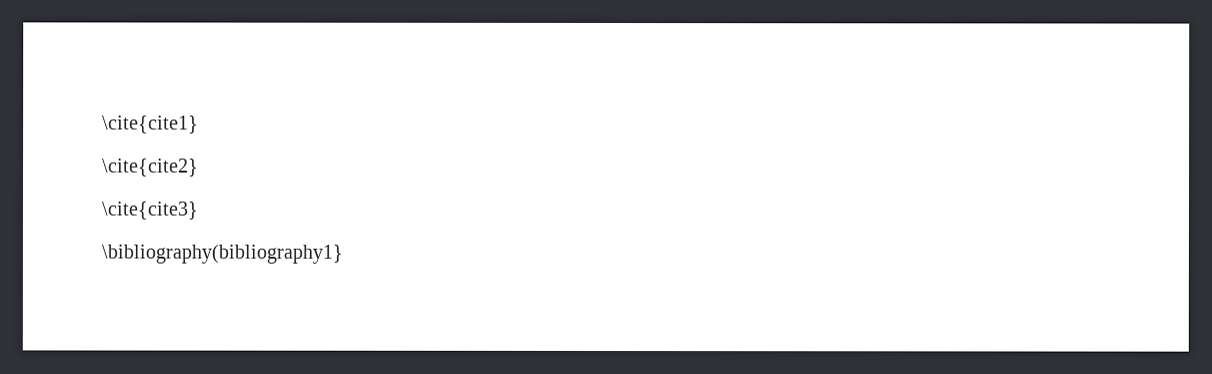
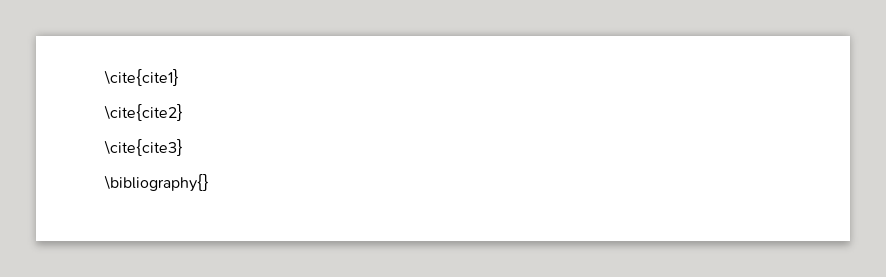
- \bibliography(bibliography1}
+ \bibliography{}

